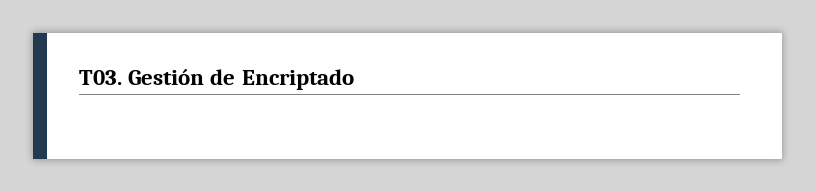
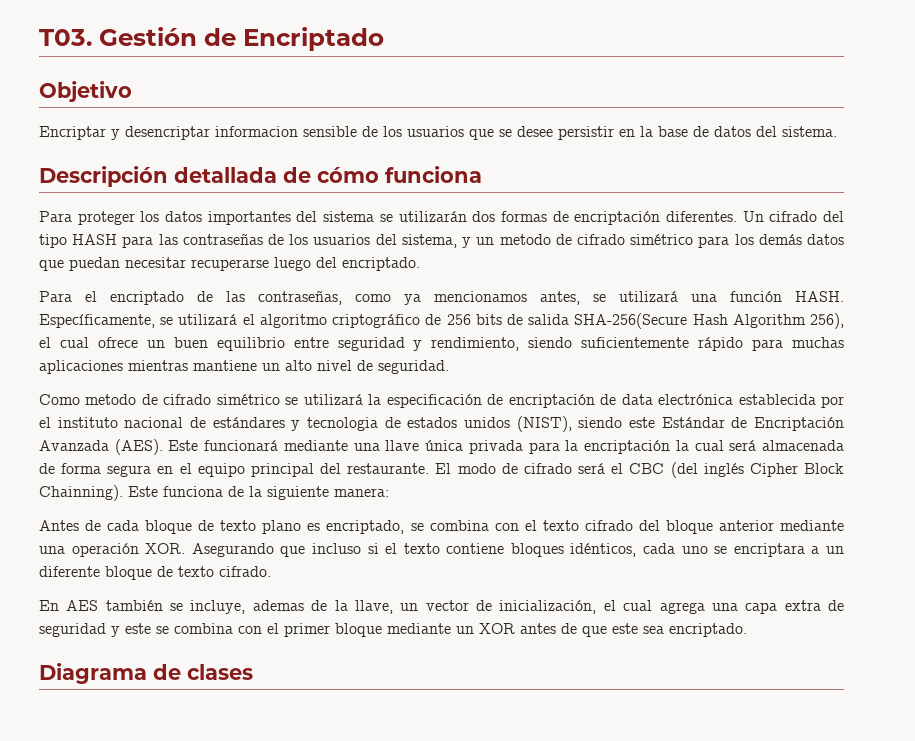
+ Objetivo
+ Encriptar y desencriptar informacion sensible de los usuarios que se desee persistir en la base de datos del sistema.
+ Descripción detallada de cómo funciona
+ Para proteger los datos importantes del sistema se utilizarán dos formas de encriptación diferentes. Un cifrado del tipo HASH para las contraseñas de los usuarios del sistema, y un metodo de cifrado simétrico para los demás datos que puedan necesitar recuperarse luego del encriptado.
+ Para el encriptado de las contraseñas, como ya mencionamos antes, se utilizará una función HASH. Específicamente, se utilizará el algoritmo criptográfico de 256 bits de salida SHA-256(Secure Hash Algorithm 256), el cual ofrece un buen equilibrio entre seguridad y rendimiento, siendo suficientemente rápido para muchas aplicaciones mientras mantiene un alto nivel de seguridad.
+ Como metodo de cifrado simétrico se utilizará la especificación de encriptación de data electrónica establecida por el instituto nacional de estándares y tecnologia de estados unidos (NIST), siendo este Estándar de Encriptación Avanzada (AES). Este funcionará mediante una llave única privada para la encriptación la cual será almacenada de forma segura en el equipo principal del restaurante. El modo de cifrado será el CBC (del inglés Cipher Block Chainning). Este funciona de la siguiente manera:
+ Antes de cada bloque de texto plano es encriptado, se combina con el texto cifrado del bloque anterior mediante una operación XOR. Asegurando que incluso si el texto contiene bloques idénticos, cada uno se encriptara a un diferente bloque de texto cifrado.
+ En AES también se incluye, ademas de la llave, un vector de inicialización, el cual agrega una capa extra de seguridad y este se combina con el primer bloque mediante un XOR antes de que este sea encriptado.
+ Diagrama de clases

